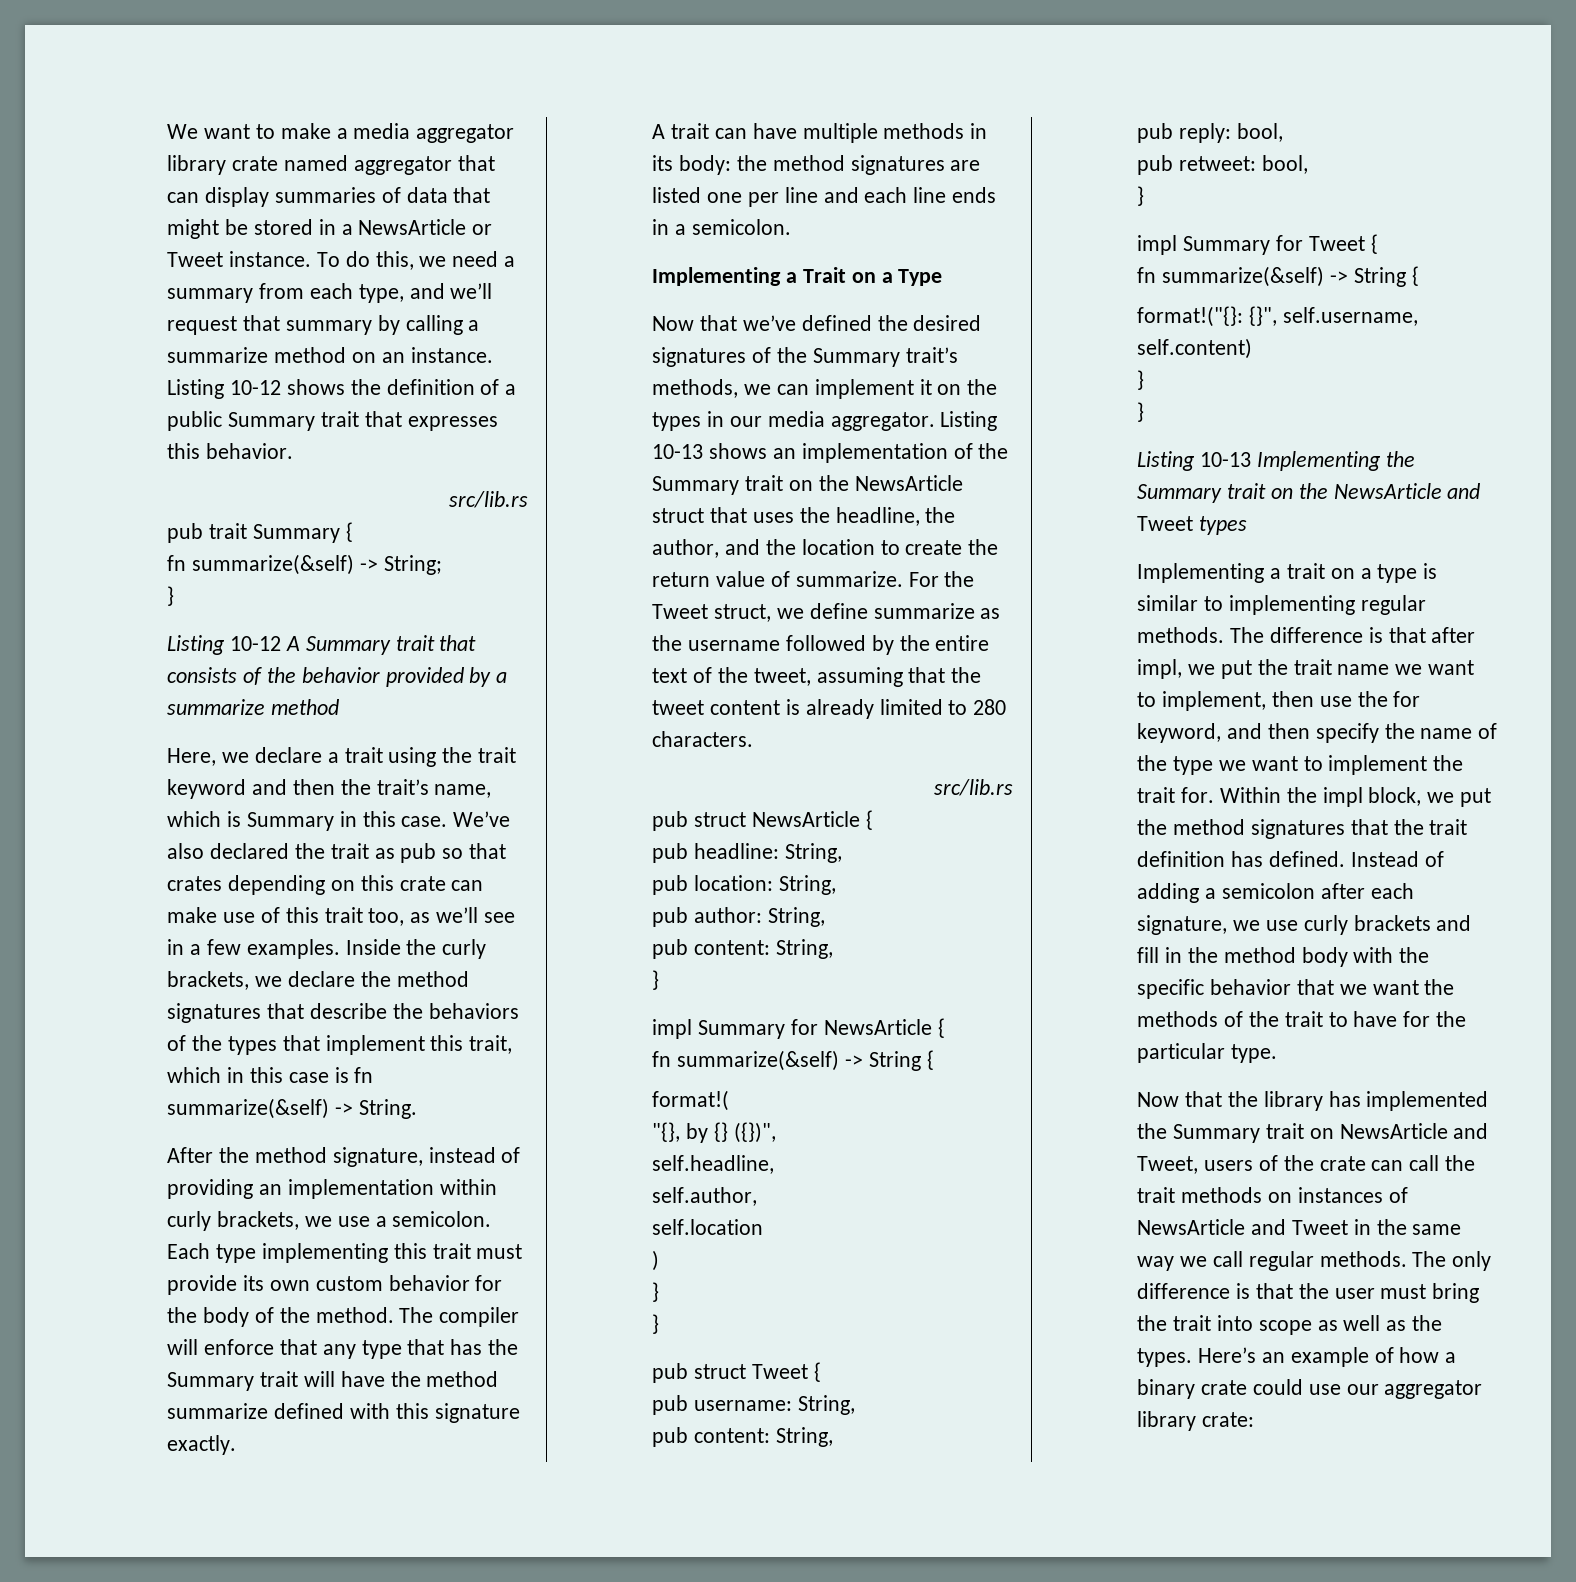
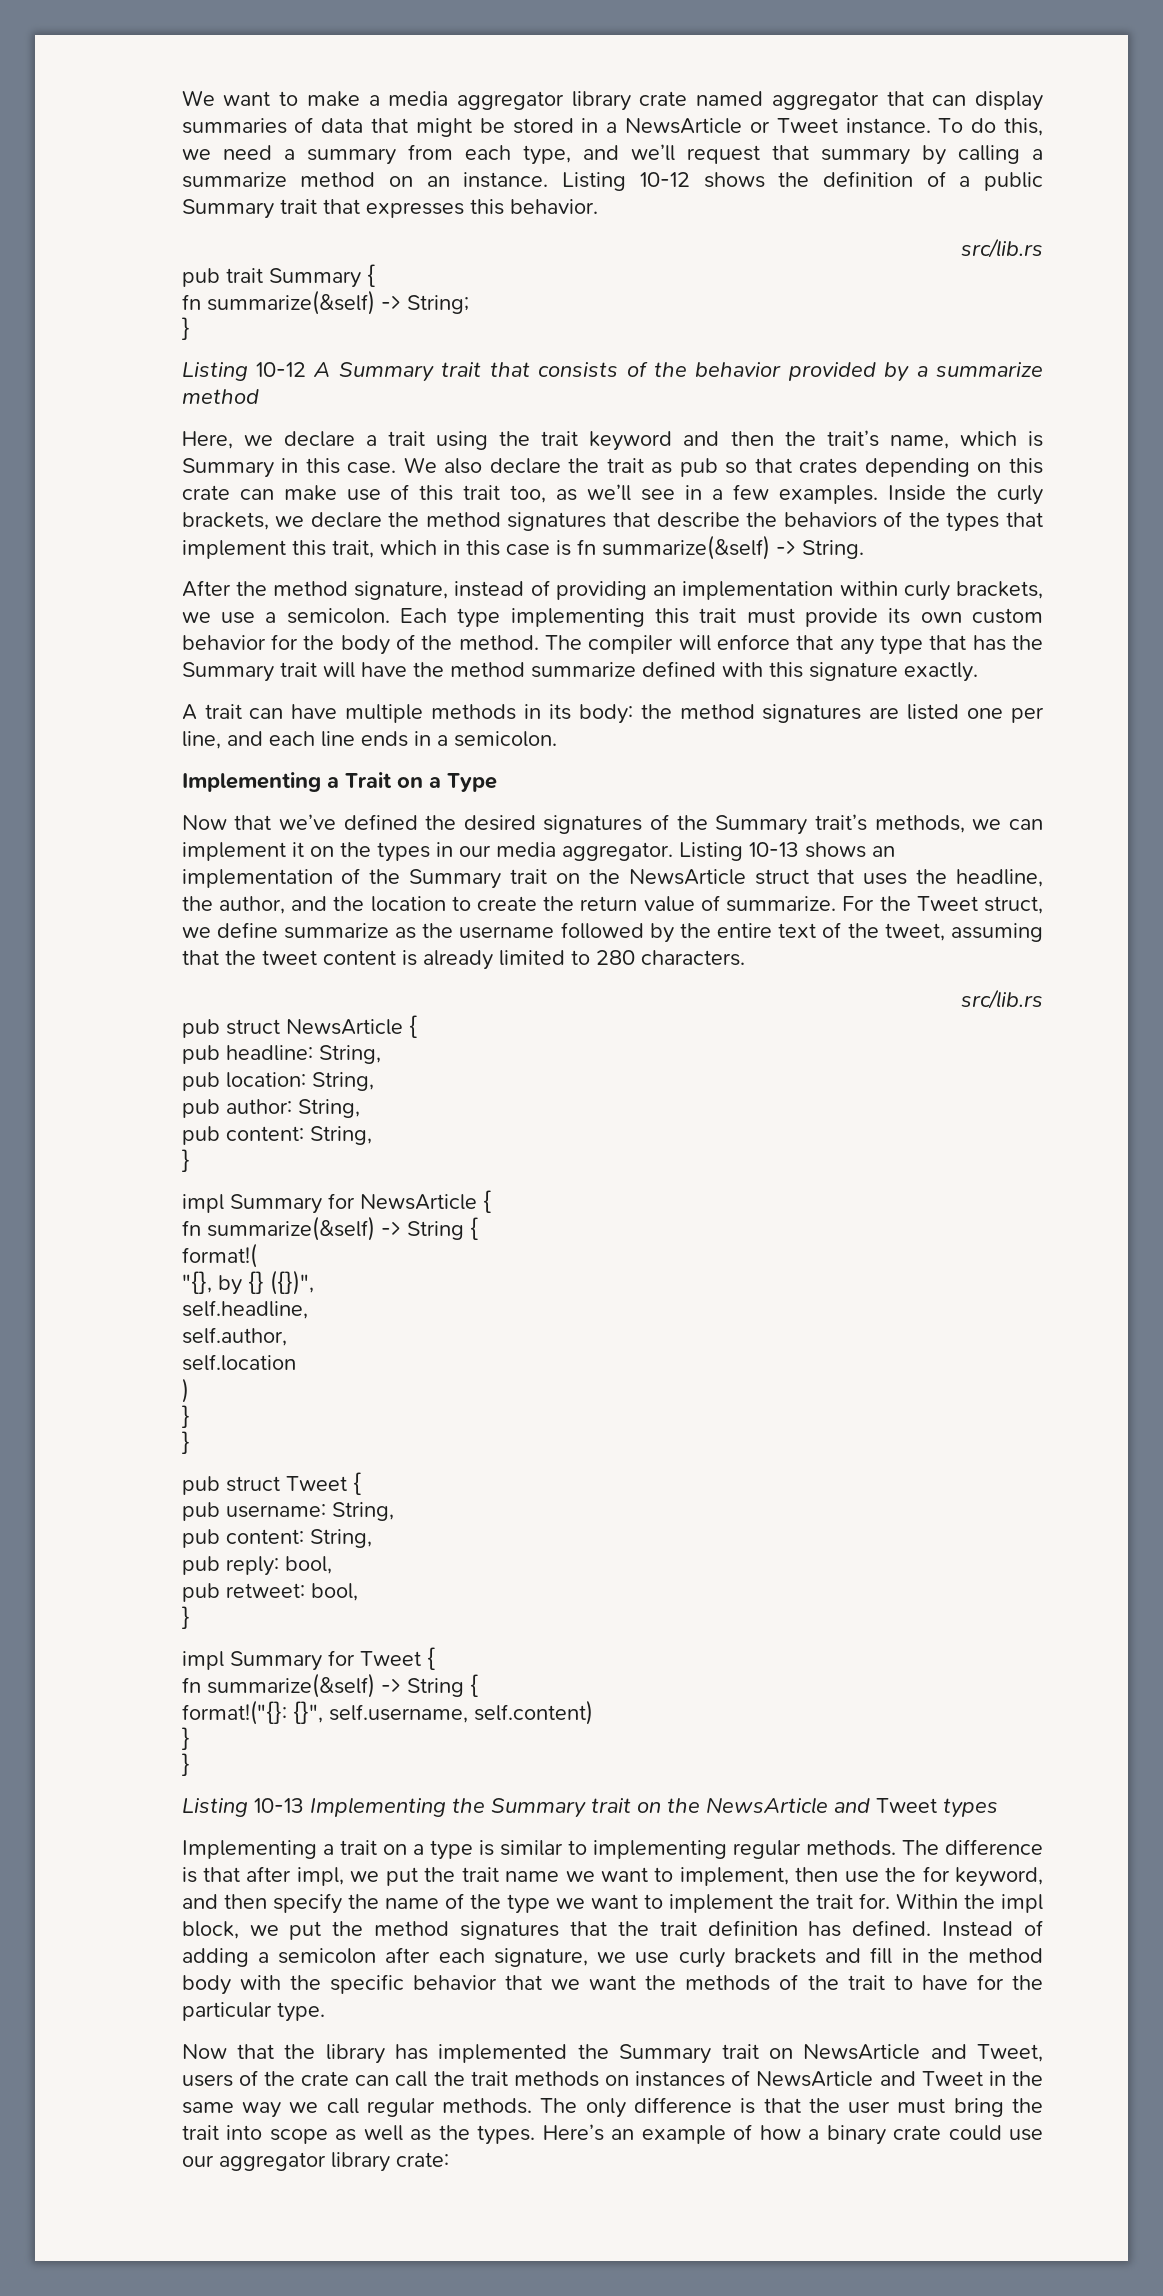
- We’ve also declared the trait as pub so that crates depending on this crate can make use of this trait too, as we’ll see in a few examples.
+ We also declare the trait as pub so that crates depending on this crate can make use of this trait too, as we’ll see in a few examples.
- A trait can have multiple methods in its body: the method signatures are listed one per line and each line ends in a semicolon.
+ A trait can have multiple methods in its body: the method signatures are listed one per line, and each line ends in a semicolon.

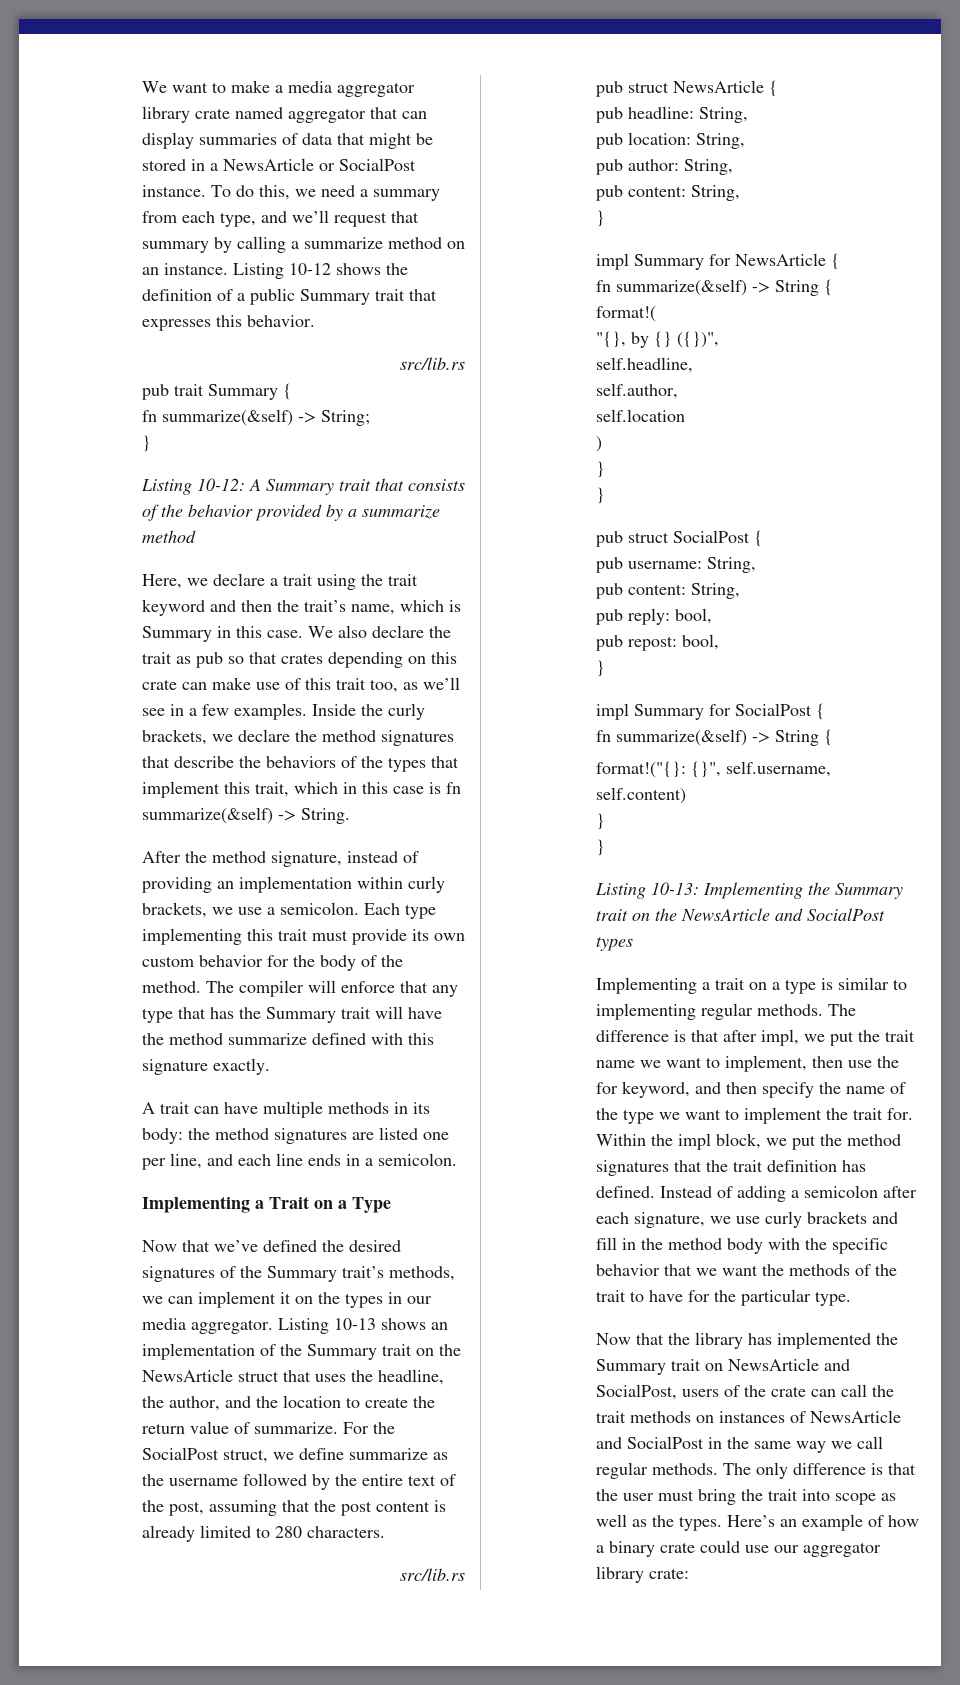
- We want to make a media aggregator library crate named aggregator that can display summaries of data that might be stored in a NewsArticle or Tweet instance.
+ We want to make a media aggregator library crate named aggregator that can display summaries of data that might be stored in a NewsArticle or SocialPost instance.
- Listing 10-12 A Summary trait that consists of the behavior provided by a summarize method
+ Listing 10-12: A Summary trait that consists of the behavior provided by a summarize method
- For the Tweet struct, we define summarize as the username followed by the entire text of the tweet, assuming that the tweet content is already limited to 280 characters.
+ For the SocialPost struct, we define summarize as the username followed by the entire text of the post, assuming that the post content is already limited to 280 characters.
- pub struct Tweet {
+ pub struct SocialPost {
- pub retweet: bool,
+ pub repost: bool,
- impl Summary for Tweet {
+ impl Summary for SocialPost {
- Listing 10-13 Implementing the Summary trait on the NewsArticle and Tweet types
+ Listing 10-13: Implementing the Summary trait on the NewsArticle and SocialPost types
- Now that the library has implemented the Summary trait on NewsArticle and Tweet, users of the crate can call the trait methods on instances of NewsArticle and Tweet in the same way we call regular methods.
+ Now that the library has implemented the Summary trait on NewsArticle and SocialPost, users of the crate can call the trait methods on instances of NewsArticle and SocialPost in the same way we call regular methods.

